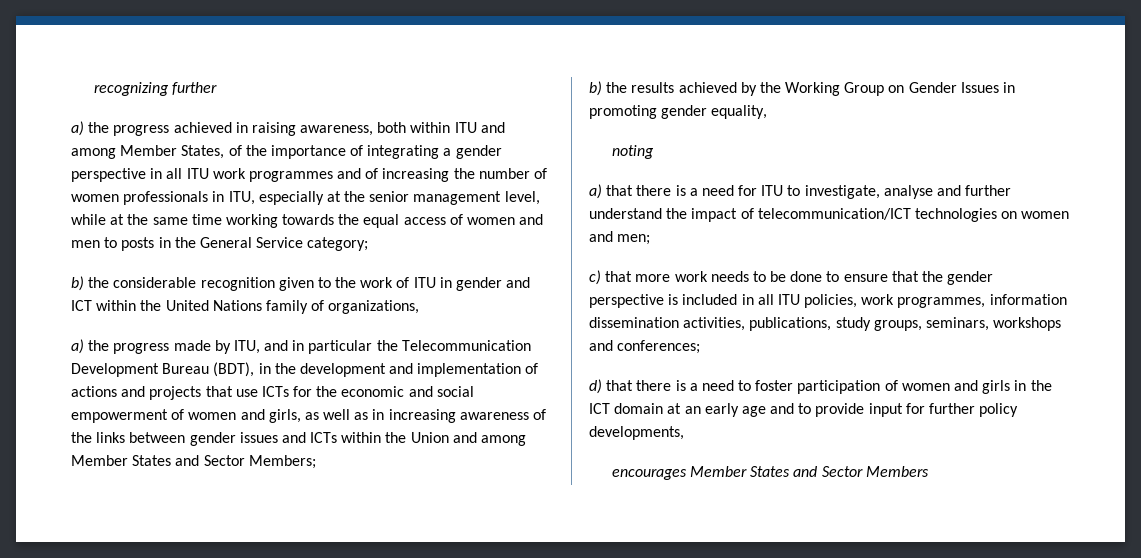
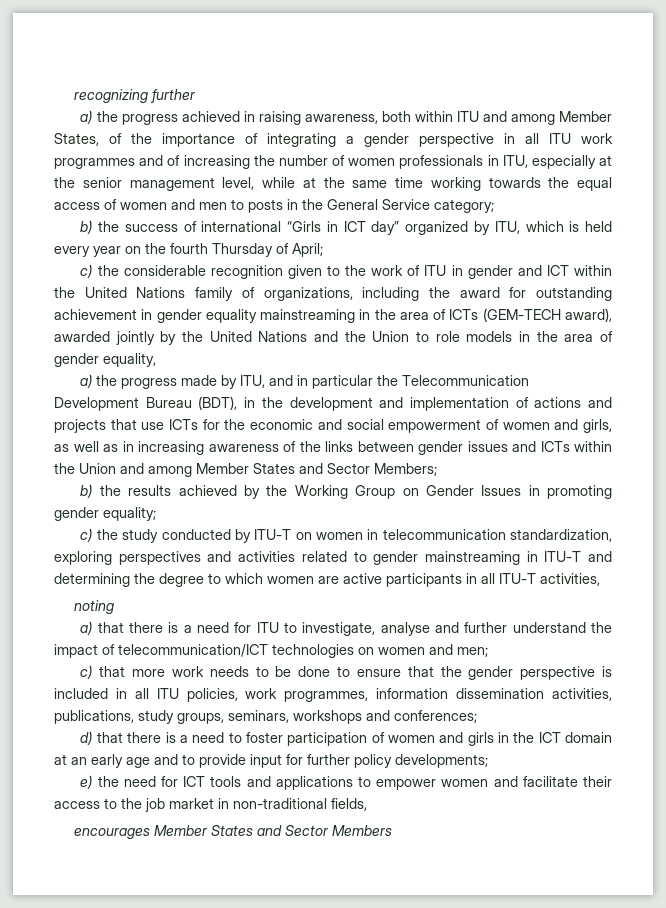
- b) the considerable recognition given to the work of ITU in gender and ICT within the United Nations family of organizations,
+ b) the success of international “Girls in ICT day” organized by ITU, which is held every year on the fourth Thursday of April;
+ c) the considerable recognition given to the work of ITU in gender and ICT within the United Nations family of organizations, including the award for outstanding achievement in gender equality mainstreaming in the area of ICTs (GEM-TECH award), awarded jointly by the United Nations and the Union to role models in the area of gender equality,
- b) the results achieved by the Working Group on Gender Issues in promoting gender equality,
+ b) the results achieved by the Working Group on Gender Issues in promoting gender equality;
+ c) the study conducted by ITU-T on women in telecommunication standardization, exploring perspectives and activities related to gender mainstreaming in ITU-T and determining the degree to which women are active participants in all ITU-T activities,
- d) that there is a need to foster participation of women and girls in the ICT domain at an early age and to provide input for further policy developments,
+ d) that there is a need to foster participation of women and girls in the ICT domain at an early age and to provide input for further policy developments;
+ e) the need for ICT tools and applications to empower women and facilitate their access to the job market in non-traditional fields,

